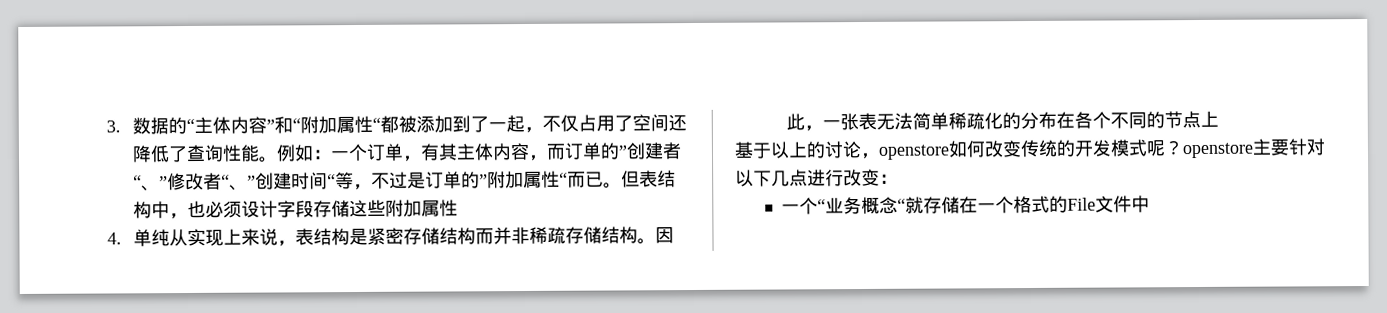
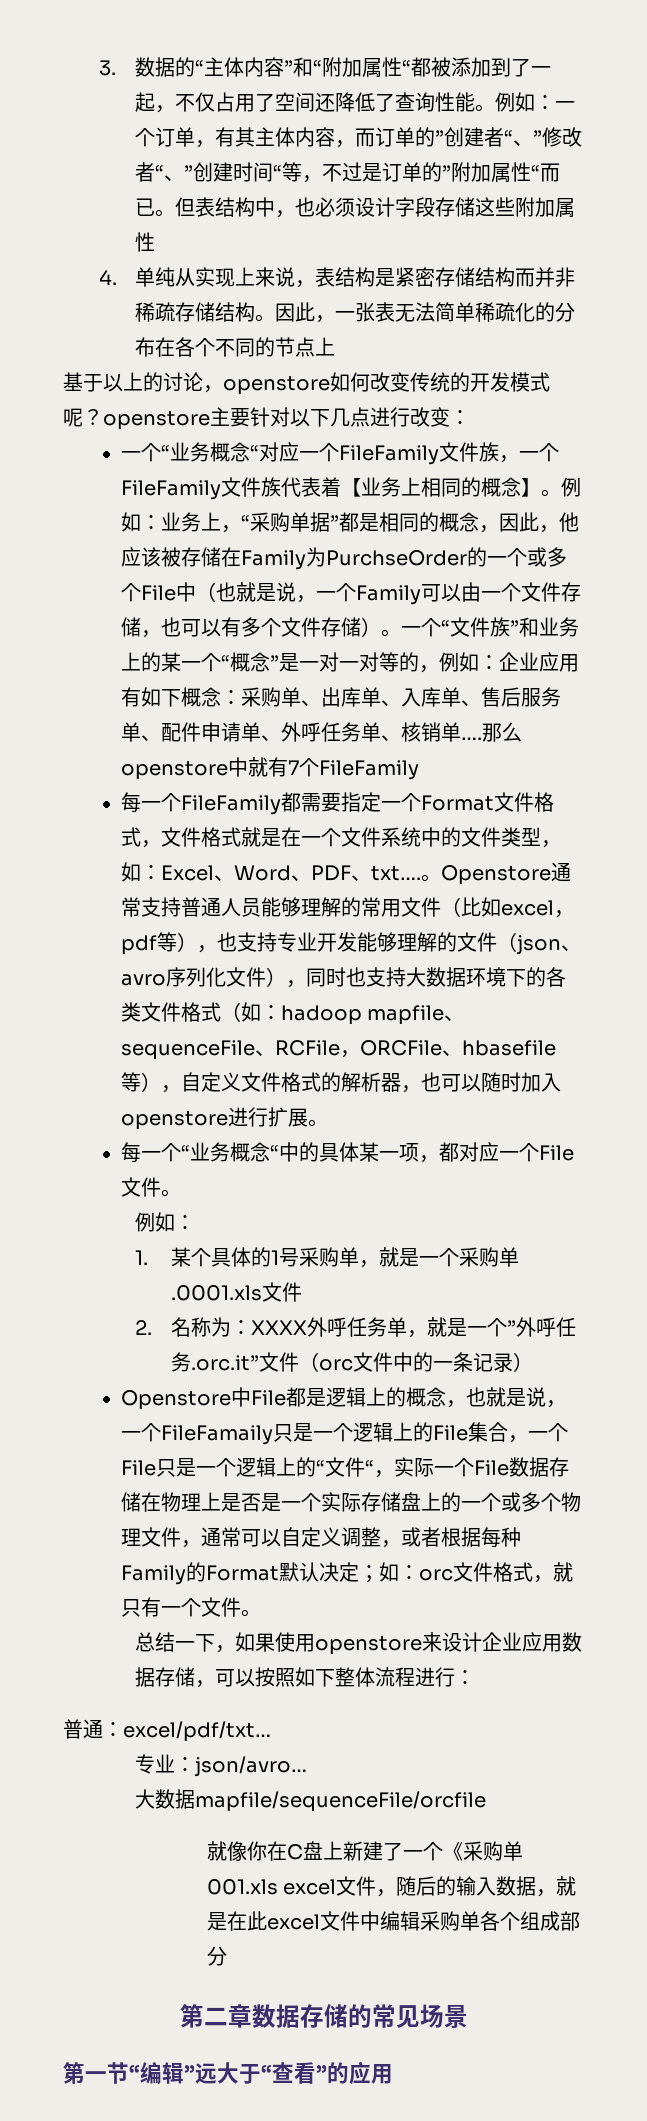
- 一个“业务概念“就存储在一个格式的File文件中
+ 一个“业务概念“对应一个FileFamily文件族，一个FileFamily文件族代表着【业务上相同的概念】。例如：业务上，“采购单据”都是相同的概念，因此，他应该被存储在Family为PurchseOrder的一个或多个File中（也就是说，一个Family可以由一个文件存储，也可以有多个文件存储）。一个“文件族”和业务上的某一个“概念”是一对一对等的，例如：企业应用有如下概念：采购单、出库单、入库单、售后服务单、配件申请单、外呼任务单、核销单….那么openstore中就有7个FileFamily
+ 每一个FileFamily都需要指定一个Format文件格式，文件格式就是在一个文件系统中的文件类型，如：Excel、Word、PDF、txt….。Openstore通常支持普通人员能够理解的常用文件（比如excel，pdf等），也支持专业开发能够理解的文件（json、avro序列化文件），同时也支持大数据环境下的各类文件格式（如：hadoop mapfile、sequenceFile、RCFile，ORCFile、hbasefile等），自定义文件格式的解析器，也可以随时加入openstore进行扩展。
+ 每一个“业务概念“中的具体某一项，都对应一个File文件。
+ 例如：
+ 1.某个具体的1号采购单，就是一个采购单.0001.xls文件
+ 2.名称为：XXXX外呼任务单，就是一个”外呼任务.orc.it”文件（orc文件中的一条记录）
+ Openstore中File都是逻辑上的概念，也就是说，一个FileFamaily只是一个逻辑上的File集合，一个File只是一个逻辑上的“文件“，实际一个File数据存储在物理上是否是一个实际存储盘上的一个或多个物理文件，通常可以自定义调整，或者根据每种Family的Format默认决定；如：orc文件格式，就只有一个文件。
+ 总结一下，如果使用openstore来设计企业应用数据存储，可以按照如下整体流程进行：
+ 普通：excel/pdf/txt…
+ 专业：json/avro…
+ 大数据mapfile/sequenceFile/orcfile
+ 就像你在C盘上新建了一个《采购单001.xls excel文件，随后的输入数据，就是在此excel文件中编辑采购单各个组成部分
+ 第二章数据存储的常见场景
+ 第一节“编辑”远大于“查看”的应用

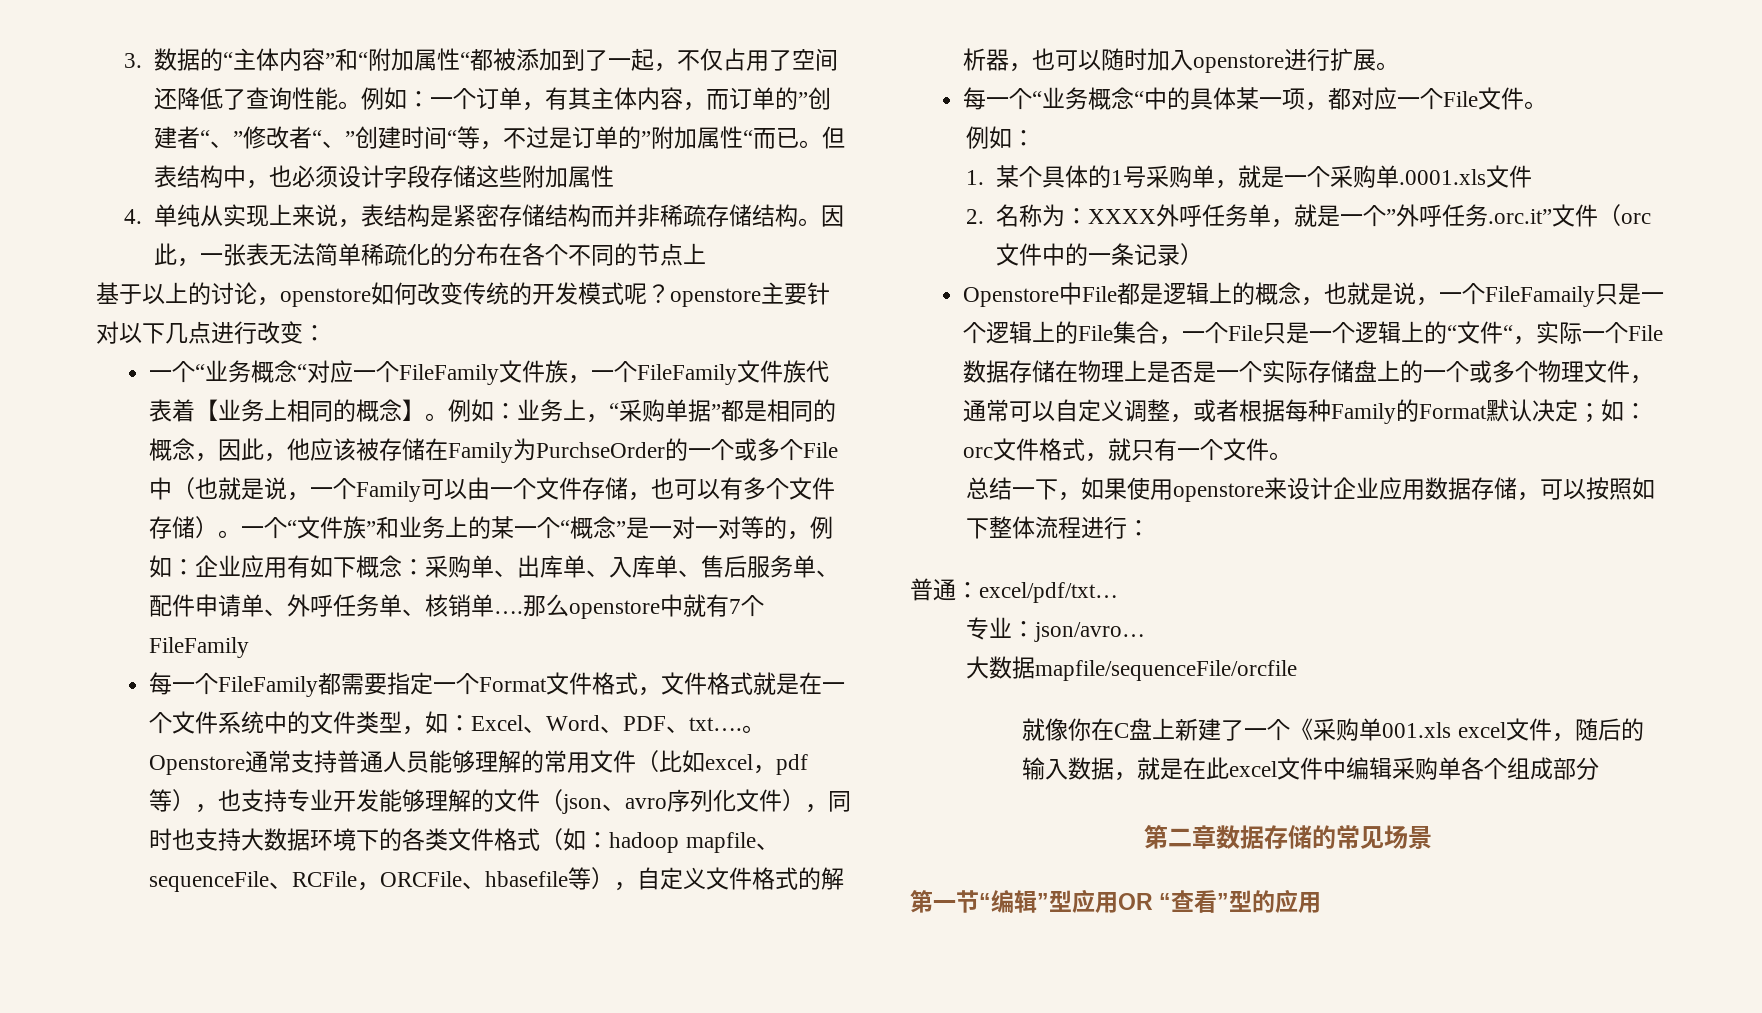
- 第一节“编辑”远大于“查看”的应用
+ 第一节“编辑”型应用OR “查看”型的应用

